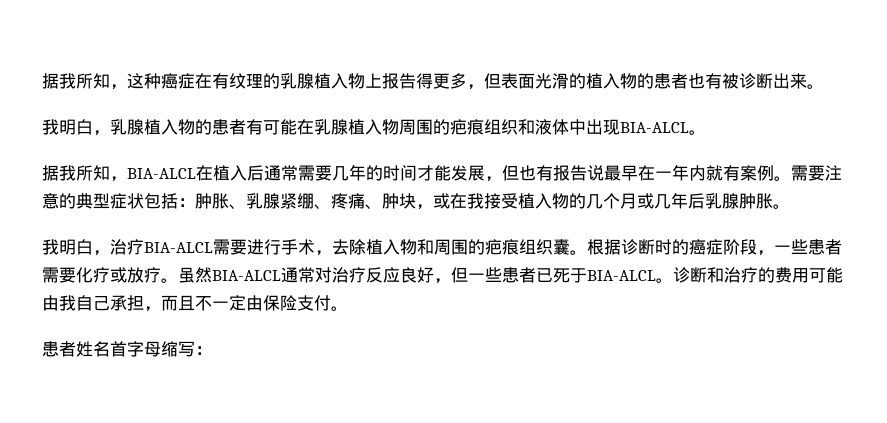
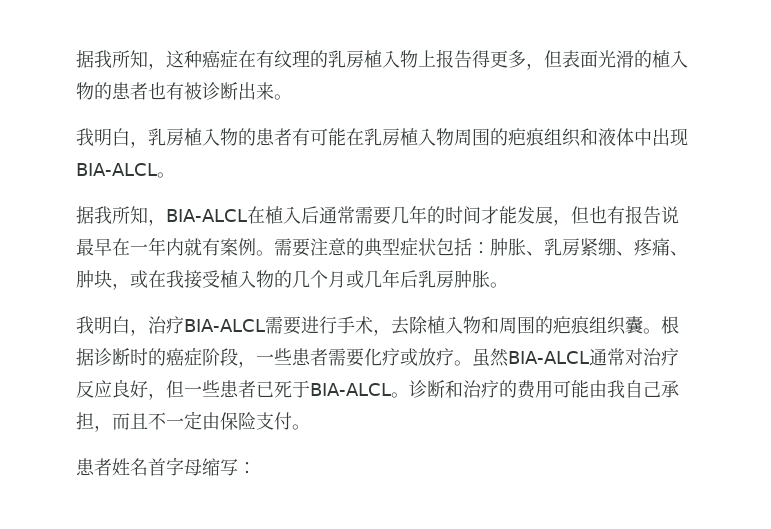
- 据我所知，这种癌症在有纹理的乳腺植入物上报告得更多，但表面光滑的植入物的患者也有被诊断出来。
+ 据我所知，这种癌症在有纹理的乳房植入物上报告得更多，但表面光滑的植入物的患者也有被诊断出来。
- 我明白，乳腺植入物的患者有可能在乳腺植入物周围的疤痕组织和液体中出现BIA-ALCL。
+ 我明白，乳房植入物的患者有可能在乳房植入物周围的疤痕组织和液体中出现BIA-ALCL。
- 需要注意的典型症状包括：肿胀、乳腺紧绷、疼痛、肿块，或在我接受植入物的几个月或几年后乳腺肿胀。
+ 需要注意的典型症状包括：肿胀、乳房紧绷、疼痛、肿块，或在我接受植入物的几个月或几年后乳房肿胀。

